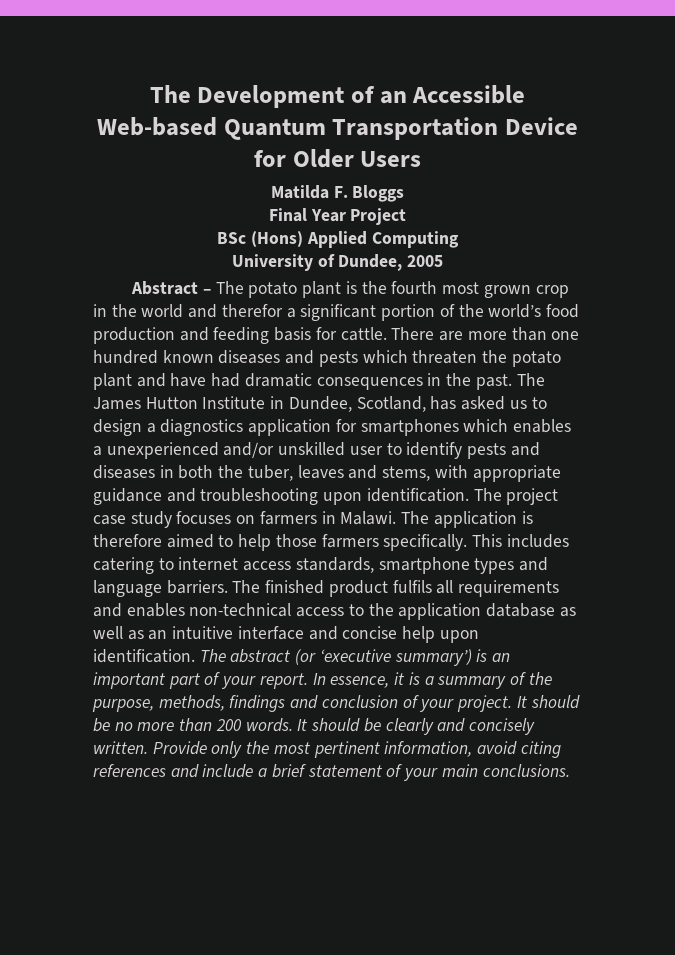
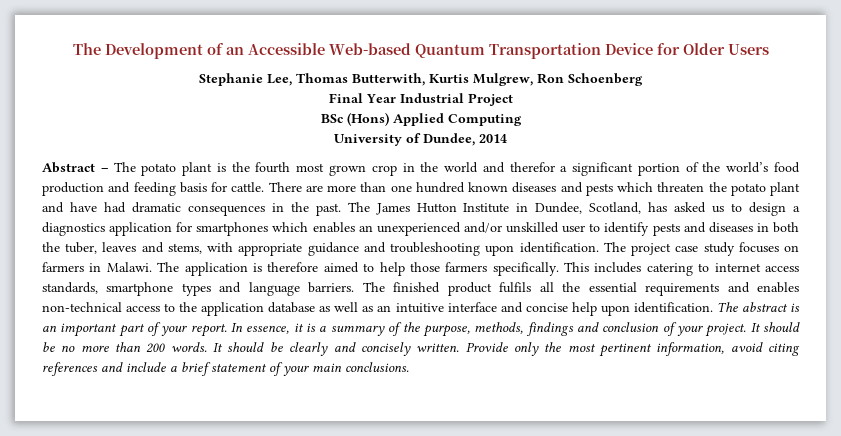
- Matilda F. Bloggs
+ Stephanie Lee, Thomas Butterwith, Kurtis Mulgrew, Ron Schoenberg
- Final Year Project
+ Final Year Industrial Project
- University of Dundee, 2005
+ University of Dundee, 2014
- The James Hutton Institute in Dundee, Scotland, has asked us to design a diagnostics application for smartphones which enables a unexperienced and/or unskilled user to identify pests and diseases in both the tuber, leaves and stems, with appropriate guidance and troubleshooting upon identification.
+ The James Hutton Institute in Dundee, Scotland, has asked us to design a diagnostics application for smartphones which enables an unexperienced and/or unskilled user to identify pests and diseases in both the tuber, leaves and stems, with appropriate guidance and troubleshooting upon identification.
- The finished product fulfils all requirements and enables non-technical access to the application database as well as an intuitive interface and concise help upon identification.
+ The finished product fulfils all the essential requirements and enables non-technical access to the application database as well as an intuitive interface and concise help upon identification.
- The abstract (or ‘executive summary’) is an important part of your report.
+ The abstract is an important part of your report.

